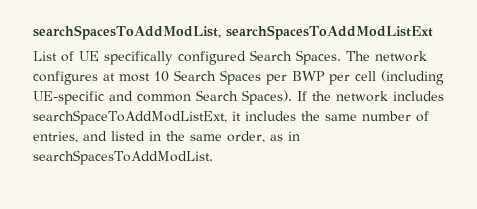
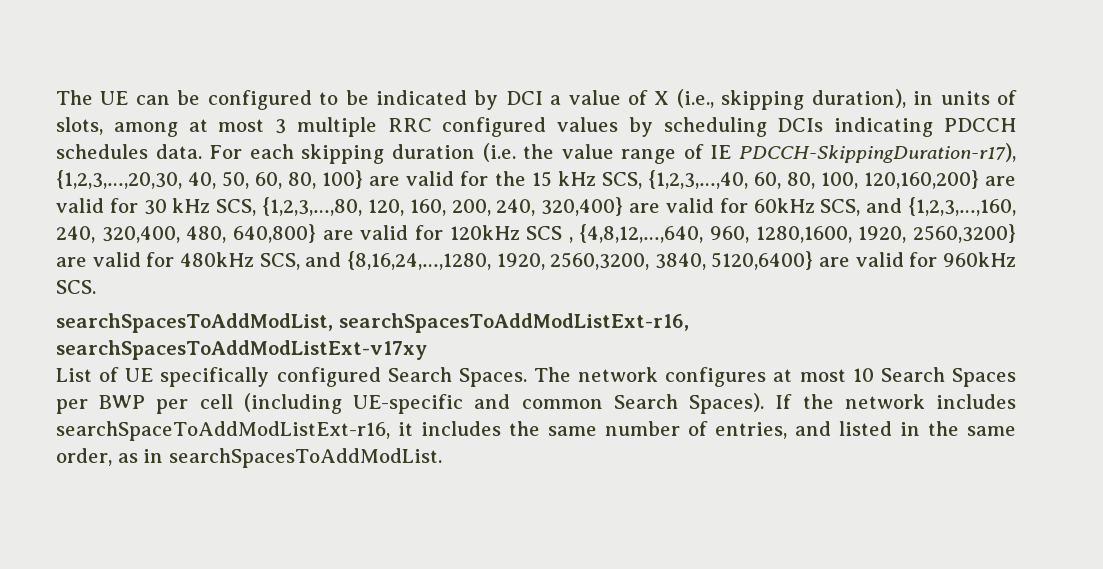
- searchSpacesToAddModList, searchSpacesToAddModListExt
+ The UE can be configured to be indicated by DCI a value of X (i.e., skipping duration), in units of slots, among at most 3 multiple RRC configured values by scheduling DCIs indicating PDCCH schedules data. For each skipping duration (i.e. the value range of IE PDCCH-SkippingDuration-r17), {1,2,3,…,20,30, 40, 50, 60, 80, 100} are valid for the 15 kHz SCS, {1,2,3,…,40, 60, 80, 100, 120,160,200} are valid for 30 kHz SCS, {1,2,3,…,80, 120, 160, 200, 240, 320,400} are valid for 60kHz SCS, and {1,2,3,…,160, 240, 320,400, 480, 640,800} are valid for 120kHz SCS , {4,8,12,…,640, 960, 1280,1600, 1920, 2560,3200} are valid for 480kHz SCS, and {8,16,24,…,1280, 1920, 2560,3200, 3840, 5120,6400} are valid for 960kHz SCS.
+ searchSpacesToAddModList, searchSpacesToAddModListExt-r16, searchSpacesToAddModListExt-v17xy
- If the network includes searchSpaceToAddModListExt, it includes the same number of entries, and listed in the same order, as in searchSpacesToAddModList.
+ If the network includes searchSpaceToAddModListExt-r16, it includes the same number of entries, and listed in the same order, as in searchSpacesToAddModList.

